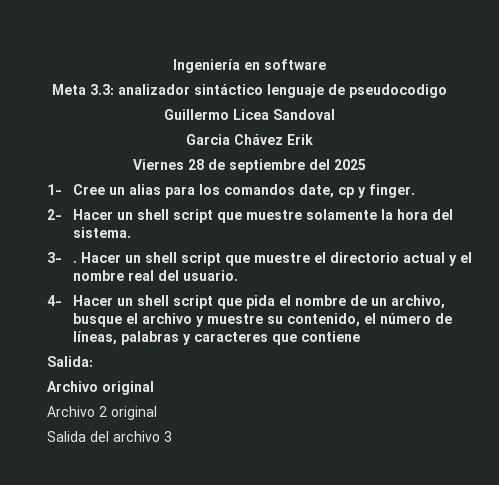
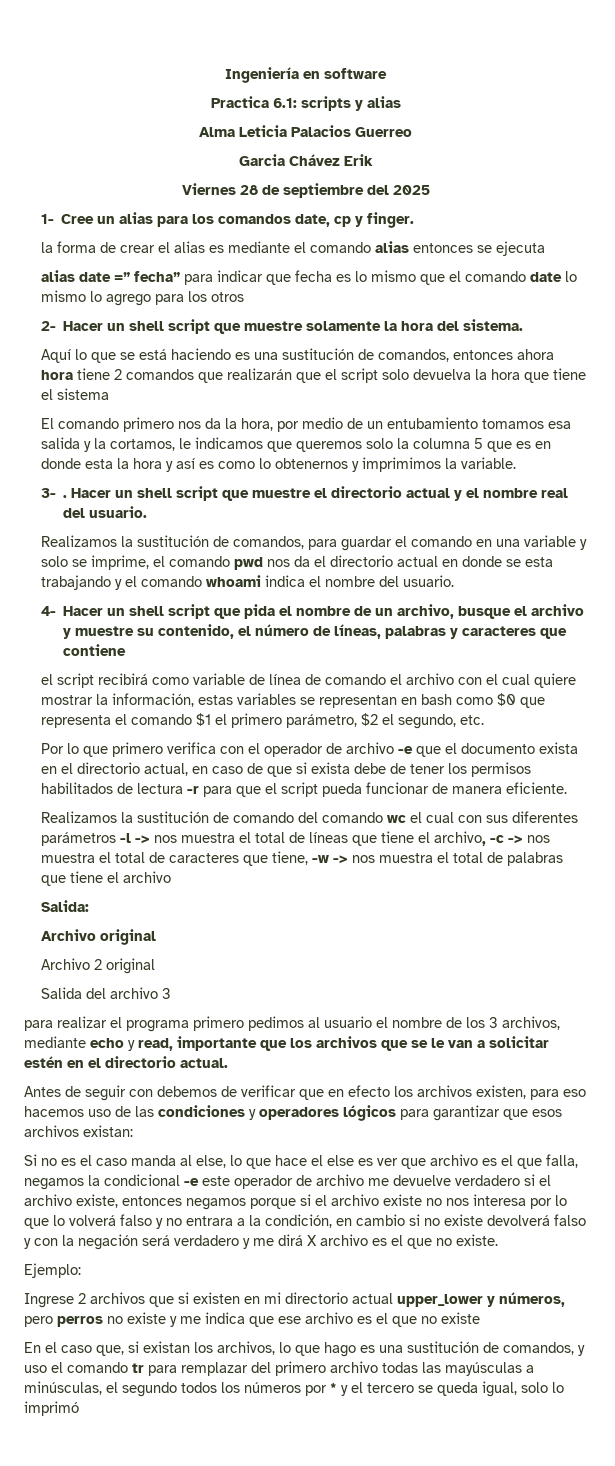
- Meta 3.3: analizador sintáctico lenguaje de pseudocodigo
- Guillermo Licea Sandoval
+ Practica 6.1: scripts y alias
+ Alma Leticia Palacios Guerreo
+ la forma de crear el alias es mediante el comando alias entonces se ejecuta
+ alias date =” fecha” para indicar que fecha es lo mismo que el comando date lo mismo lo agrego para los otros
+ Aquí lo que se está haciendo es una sustitución de comandos, entonces ahora hora tiene 2 comandos que realizarán que el script solo devuelva la hora que tiene el sistema
+ El comando primero nos da la hora, por medio de un entubamiento tomamos esa salida y la cortamos, le indicamos que queremos solo la columna 5 que es en donde esta la hora y así es como lo obtenernos y imprimimos la variable.
+ Realizamos la sustitución de comandos, para guardar el comando en una variable y solo se imprime, el comando pwd nos da el directorio actual en donde se esta trabajando y el comando whoami indica el nombre del usuario.
+ el script recibirá como variable de línea de comando el archivo con el cual quiere mostrar la información, estas variables se representan en bash como $0 que representa el comando $1 el primero parámetro, $2 el segundo, etc.
+ Por lo que primero verifica con el operador de archivo -e que el documento exista en el directorio actual, en caso de que si exista debe de tener los permisos habilitados de lectura -r para que el script pueda funcionar de manera eficiente.
+ Realizamos la sustitución de comando del comando wc el cual con sus diferentes parámetros -l -> nos muestra el total de líneas que tiene el archivo, -c -> nos muestra el total de caracteres que tiene, -w -> nos muestra el total de palabras que tiene el archivo
+ para realizar el programa primero pedimos al usuario el nombre de los 3 archivos, mediante echo y read, importante que los archivos que se le van a solicitar estén en el directorio actual.
+ Antes de seguir con debemos de verificar que en efecto los archivos existen, para eso hacemos uso de las condiciones y operadores lógicos para garantizar que esos archivos existan:
+ Si no es el caso manda al else, lo que hace el else es ver que archivo es el que falla, negamos la condicional -e este operador de archivo me devuelve verdadero si el archivo existe, entonces negamos porque si el archivo existe no nos interesa por lo que lo volverá falso y no entrara a la condición, en cambio si no existe devolverá falso y con la negación será verdadero y me dirá X archivo es el que no existe.
+ Ejemplo:
+ Ingrese 2 archivos que si existen en mi directorio actual upper_lower y números, pero perros no existe y me indica que ese archivo es el que no existe
+ En el caso que, si existan los archivos, lo que hago es una sustitución de comandos, y uso el comando tr para remplazar del primero archivo todas las mayúsculas a minúsculas, el segundo todos los números por * y el tercero se queda igual, solo lo imprimó

